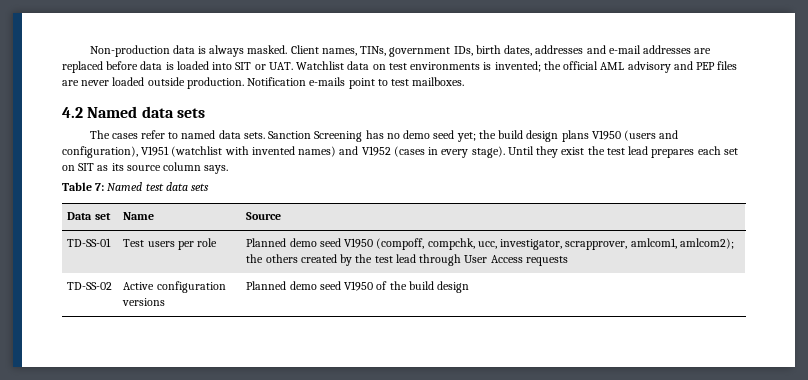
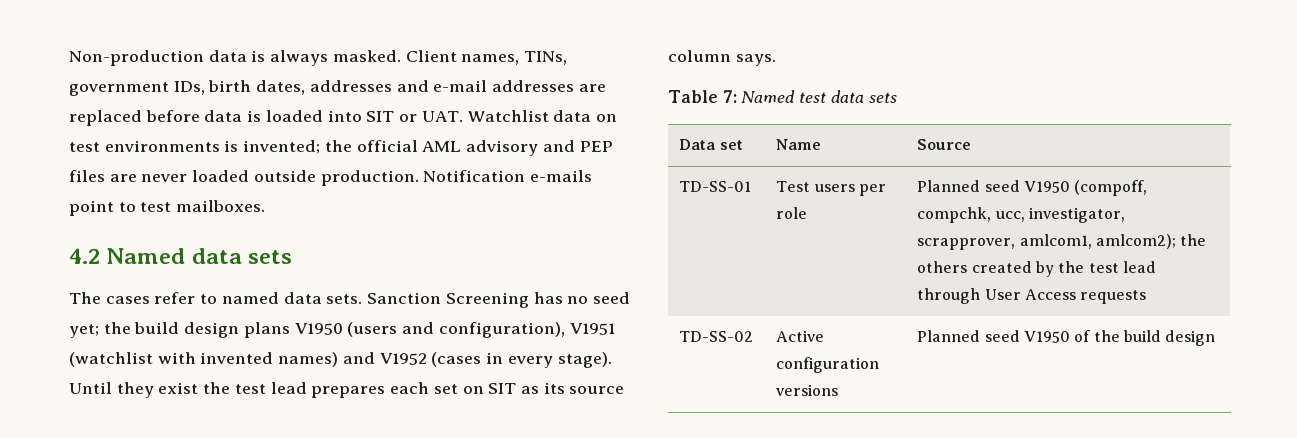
- Sanction Screening has no demo seed yet; the build design plans V1950 (users and configuration), V1951 (watchlist with invented names) and V1952 (cases in every stage).
+ Sanction Screening has no seed yet; the build design plans V1950 (users and configuration), V1951 (watchlist with invented names) and V1952 (cases in every stage).
- TD-SS-01 | Test users per role | Planned demo seed V1950 (compoff, compchk, ucc, investigator, scrapprover, amlcom1, amlcom2); the others created by the test lead through User Access requests
+ TD-SS-01 | Test users per role | Planned seed V1950 (compoff, compchk, ucc, investigator, scrapprover, amlcom1, amlcom2); the others created by the test lead through User Access requests
- TD-SS-02 | Active configuration versions | Planned demo seed V1950 of the build design
+ TD-SS-02 | Active configuration versions | Planned seed V1950 of the build design

